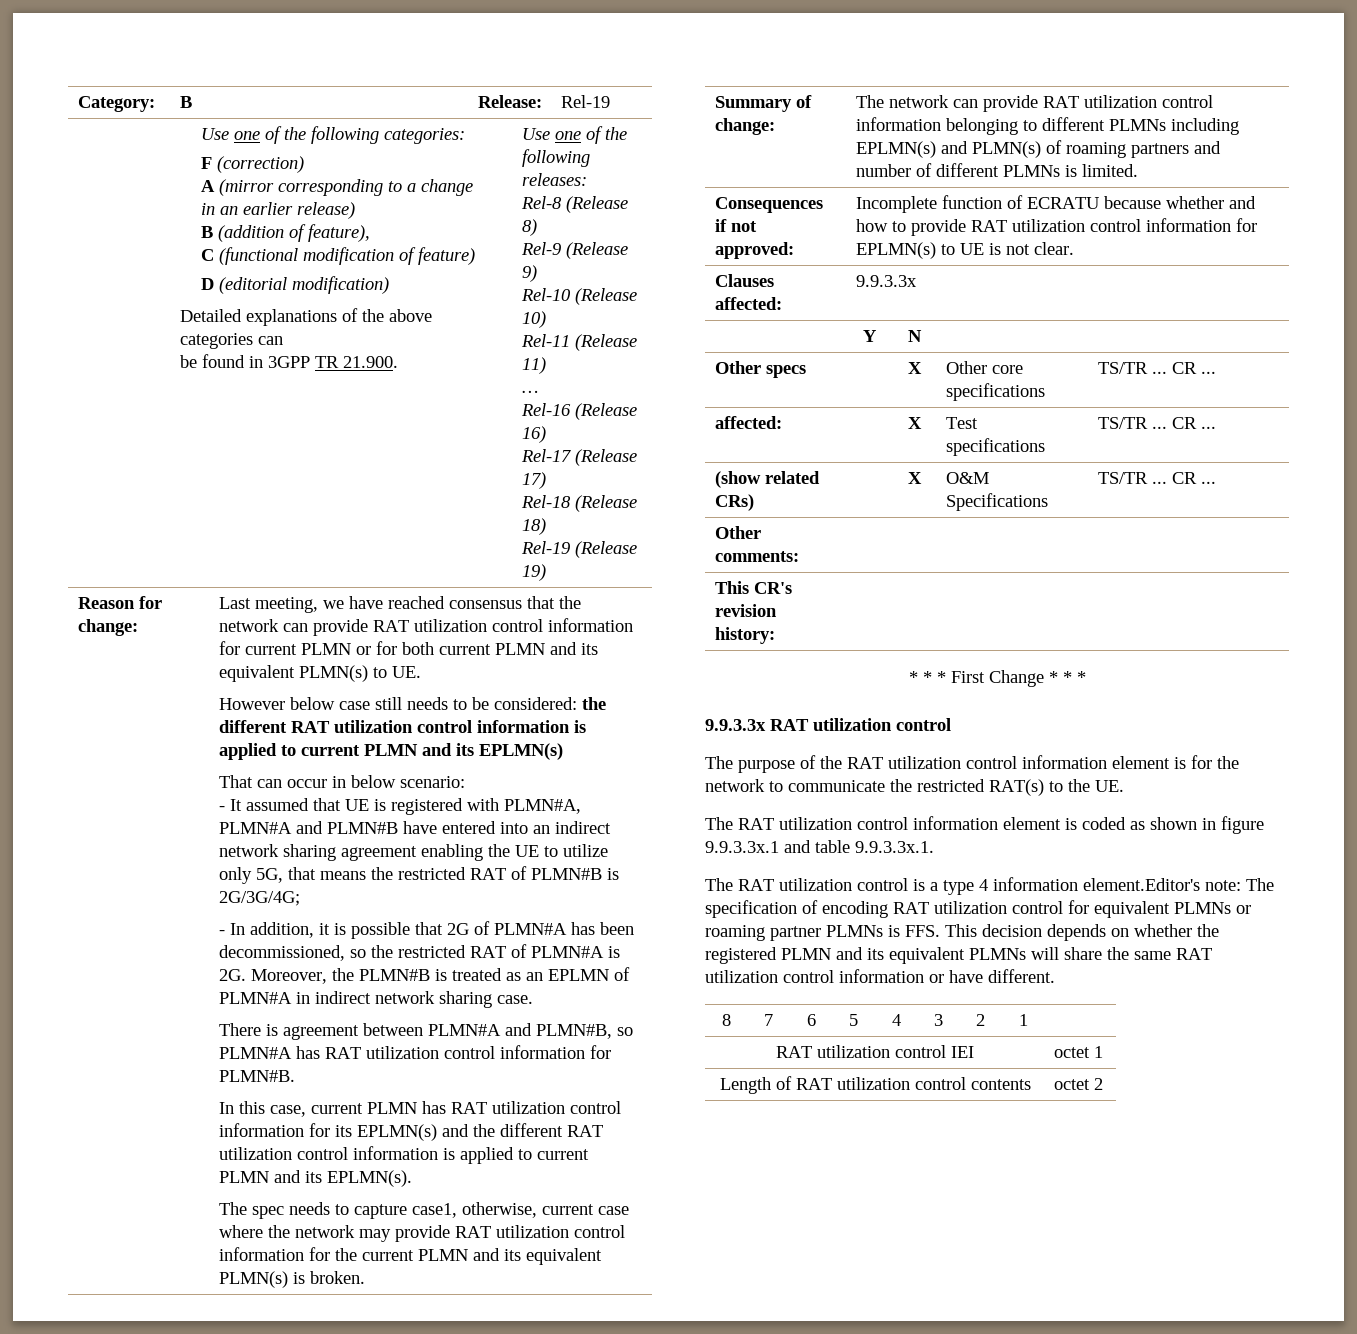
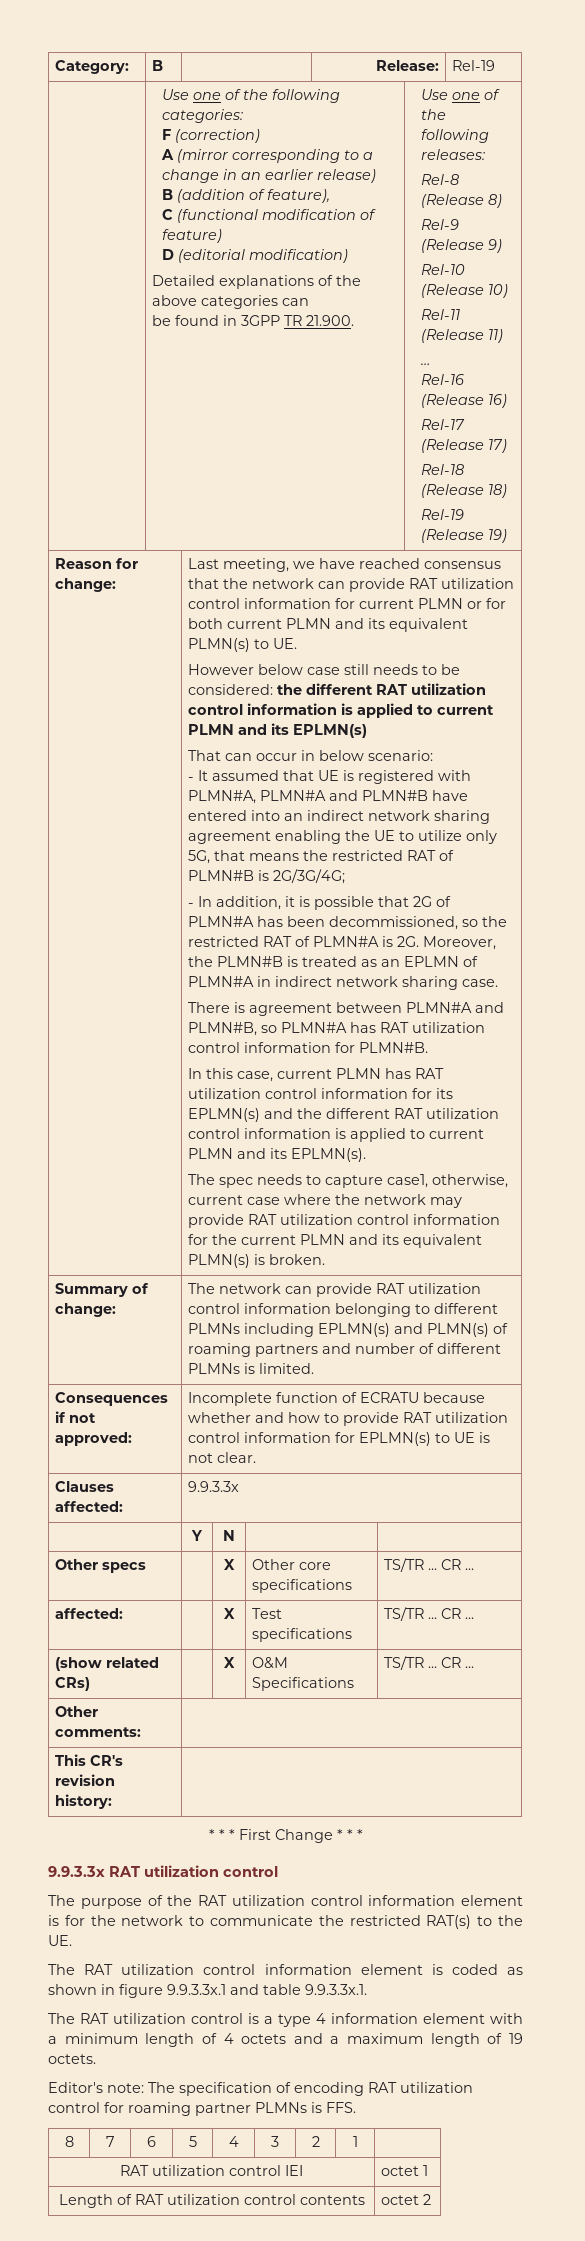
- The RAT utilization control is a type 4 information element.Editor's note: The specification of encoding RAT utilization control for equivalent PLMNs or roaming partner PLMNs is FFS. This decision depends on whether the registered PLMN and its equivalent PLMNs will share the same RAT utilization control information or have different.
+ The RAT utilization control is a type 4 information element with a minimum length of 4 octets and a maximum length of 19 octets.
+ Editor's note: The specification of encoding RAT utilization control for roaming partner PLMNs is FFS.

